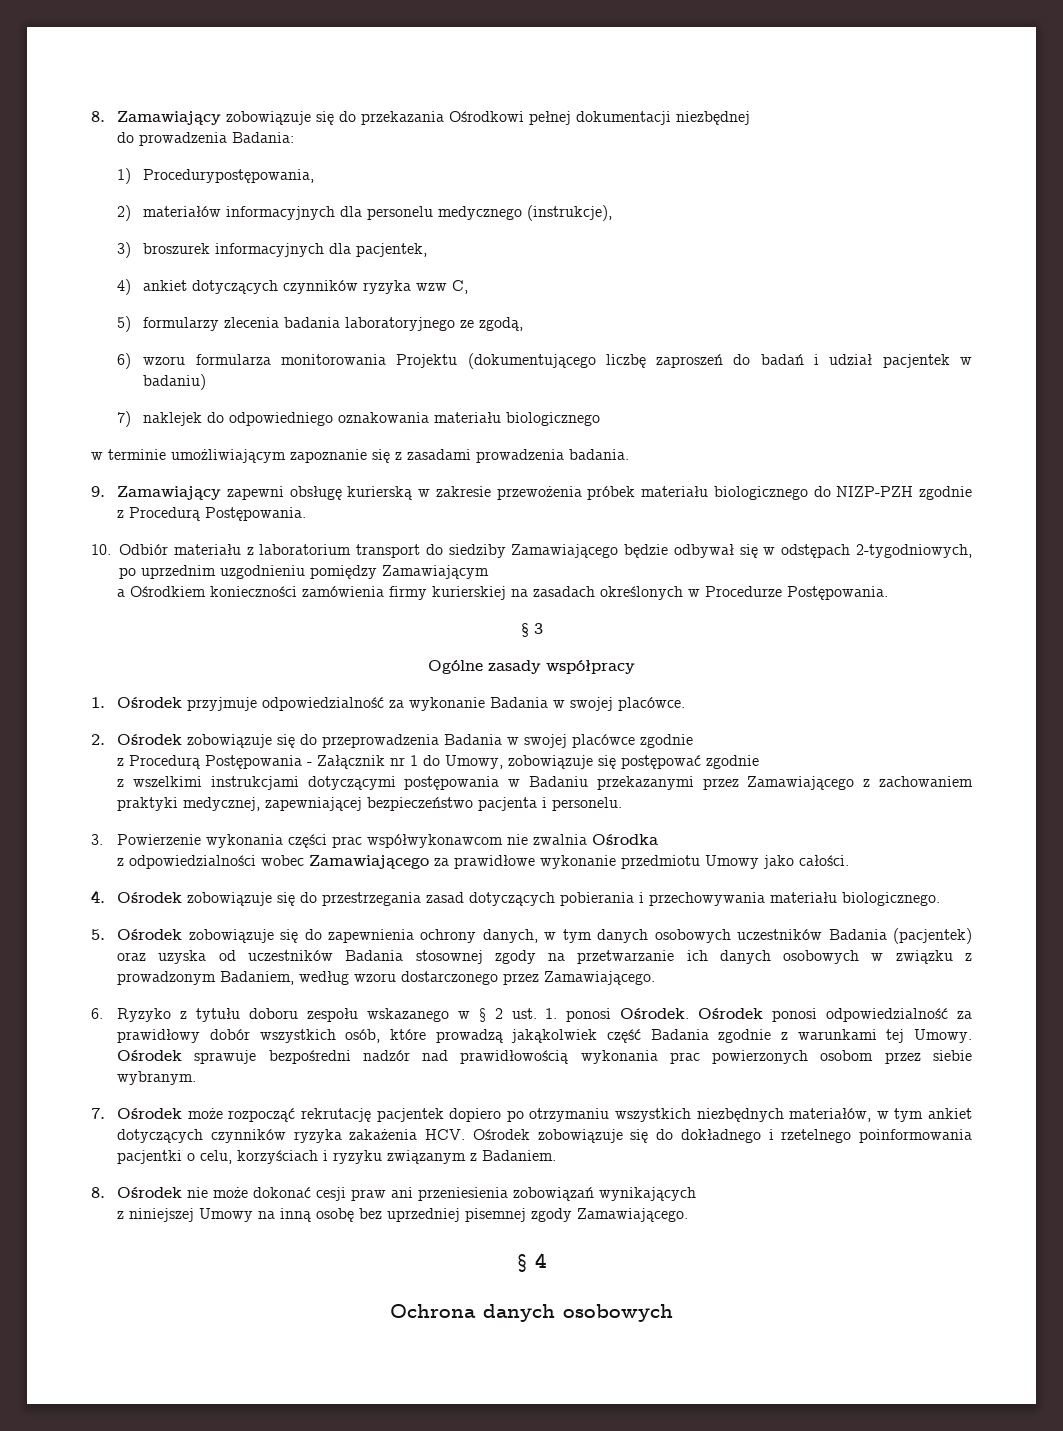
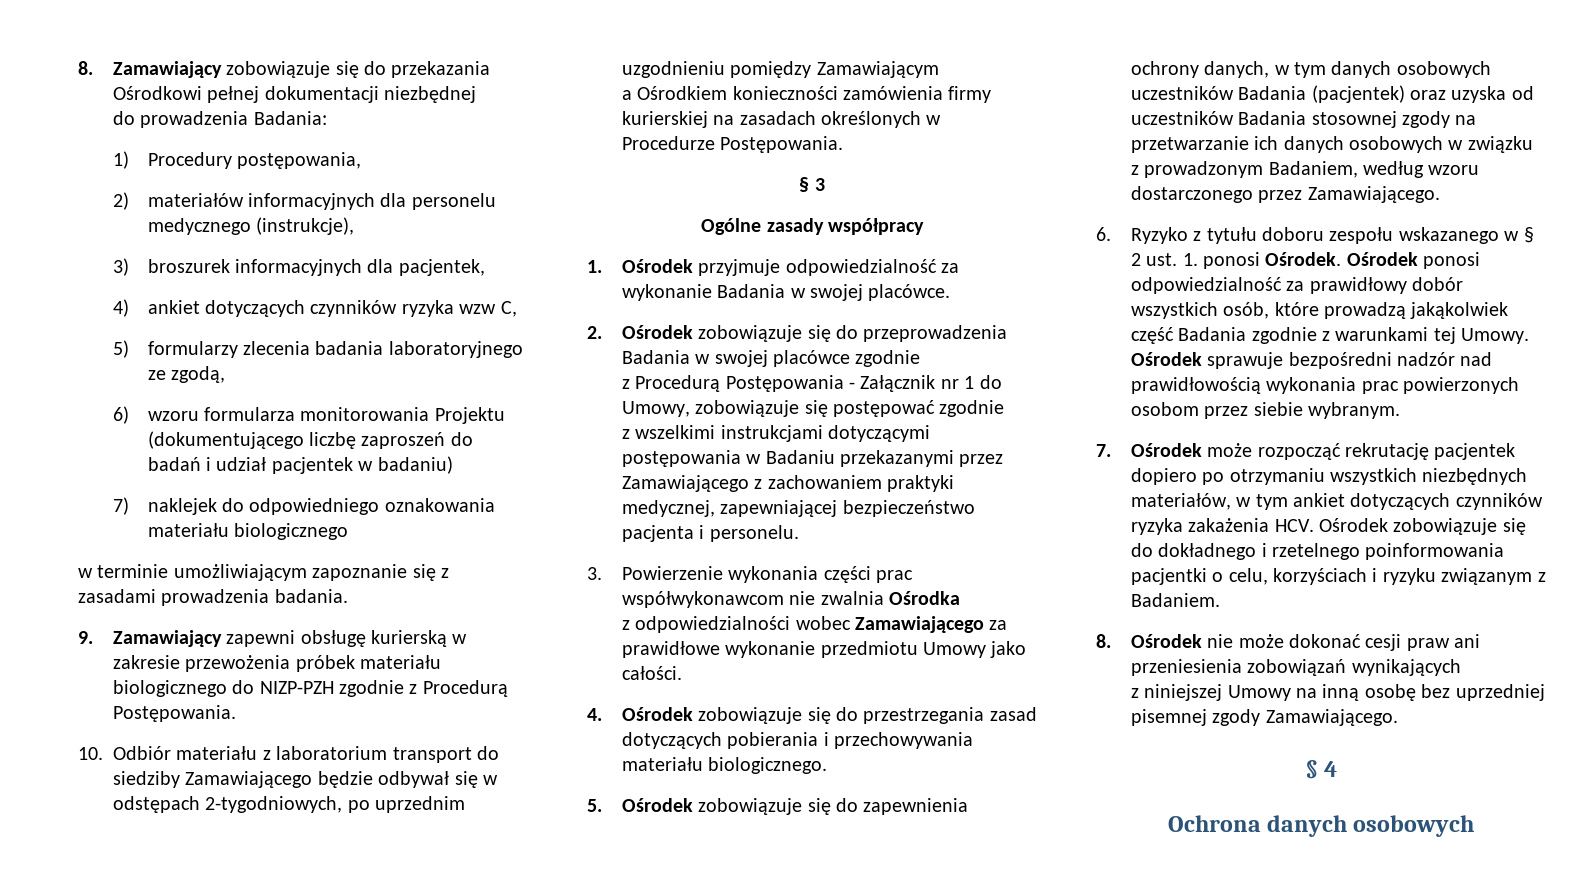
- 1) Procedurypostępowania,
+ 1) Procedury postępowania,

